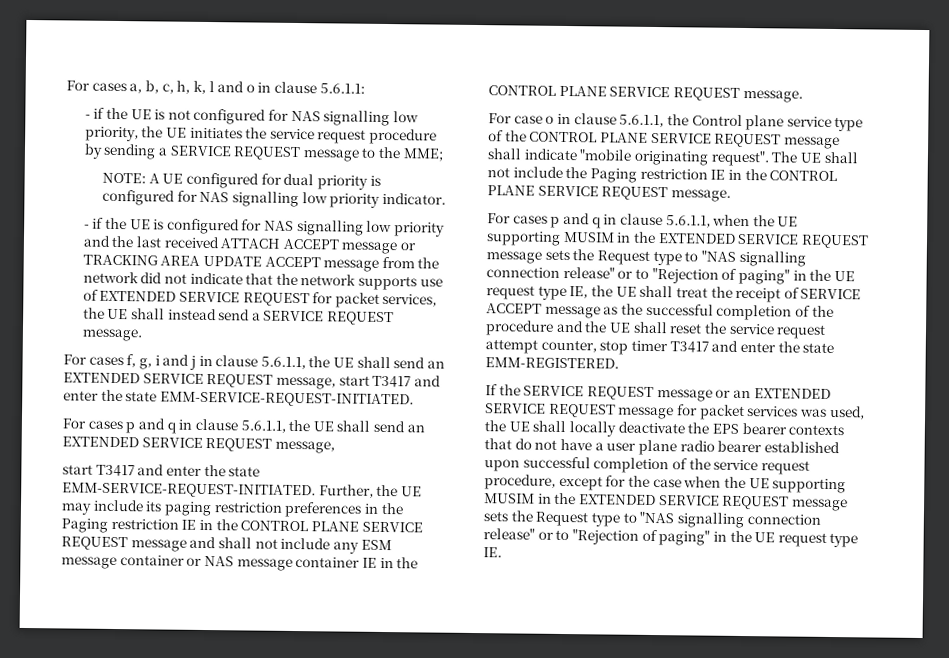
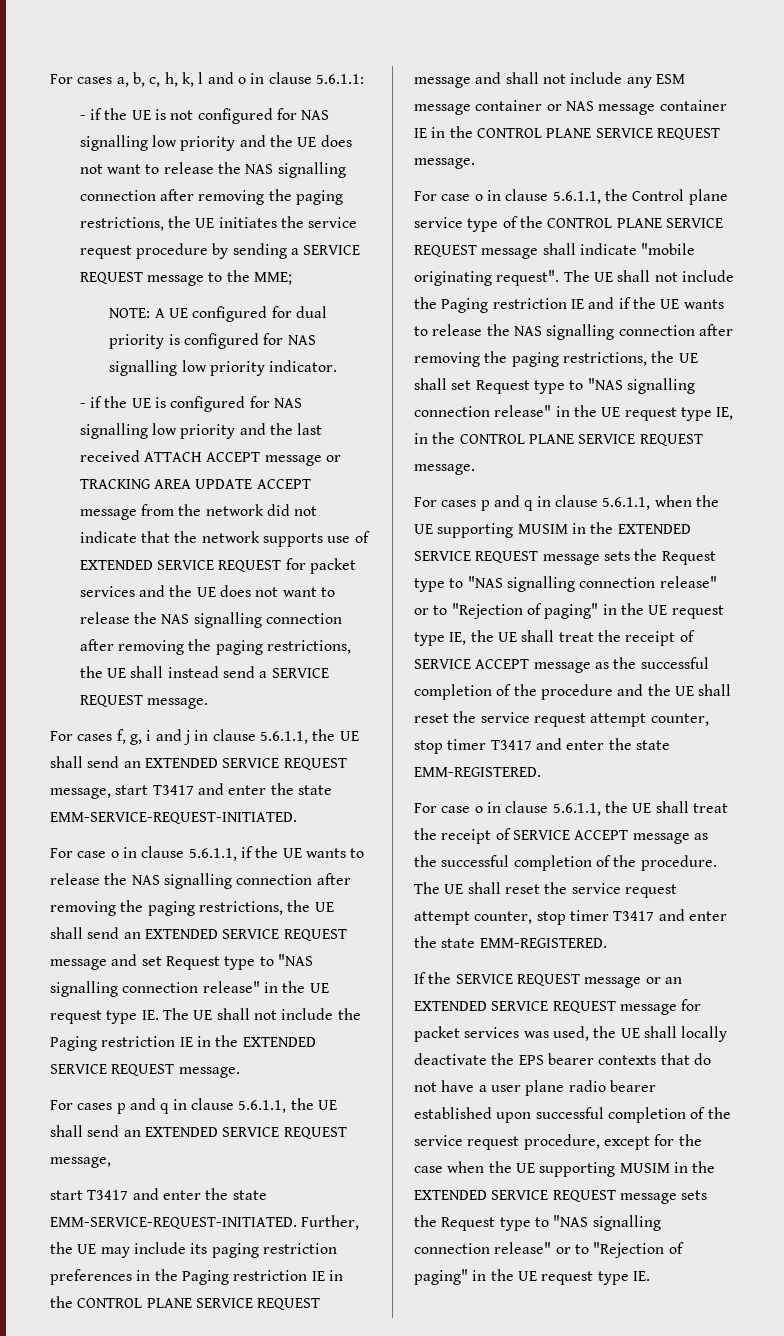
- - if the UE is not configured for NAS signalling low priority, the UE initiates the service request procedure by sending a SERVICE REQUEST message to the MME;
+ - if the UE is not configured for NAS signalling low priority and the UE does not want to release the NAS signalling connection after removing the paging restrictions, the UE initiates the service request procedure by sending a SERVICE REQUEST message to the MME;
- - if the UE is configured for NAS signalling low priority and the last received ATTACH ACCEPT message or TRACKING AREA UPDATE ACCEPT message from the network did not indicate that the network supports use of EXTENDED SERVICE REQUEST for packet services, the UE shall instead send a SERVICE REQUEST message.
+ - if the UE is configured for NAS signalling low priority and the last received ATTACH ACCEPT message or TRACKING AREA UPDATE ACCEPT message from the network did not indicate that the network supports use of EXTENDED SERVICE REQUEST for packet services and the UE does not want to release the NAS signalling connection after removing the paging restrictions, the UE shall instead send a SERVICE REQUEST message.
+ For case o in clause 5.6.1.1, if the UE wants to release the NAS signalling connection after removing the paging restrictions, the UE shall send an EXTENDED SERVICE REQUEST message and set Request type to "NAS signalling connection release" in the UE request type IE. The UE shall not include the Paging restriction IE in the EXTENDED SERVICE REQUEST message.
- The UE shall not include the Paging restriction IE in the CONTROL PLANE SERVICE REQUEST message.
+ The UE shall not include the Paging restriction IE and if the UE wants to release the NAS signalling connection after removing the paging restrictions, the UE shall set Request type to "NAS signalling connection release" in the UE request type IE, in the CONTROL PLANE SERVICE REQUEST message.
+ For case o in clause 5.6.1.1, the UE shall treat the receipt of SERVICE ACCEPT message as the successful completion of the procedure. The UE shall reset the service request attempt counter, stop timer T3417 and enter the state EMM-REGISTERED.

